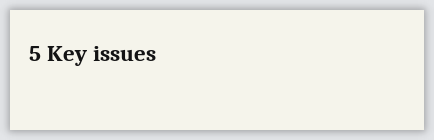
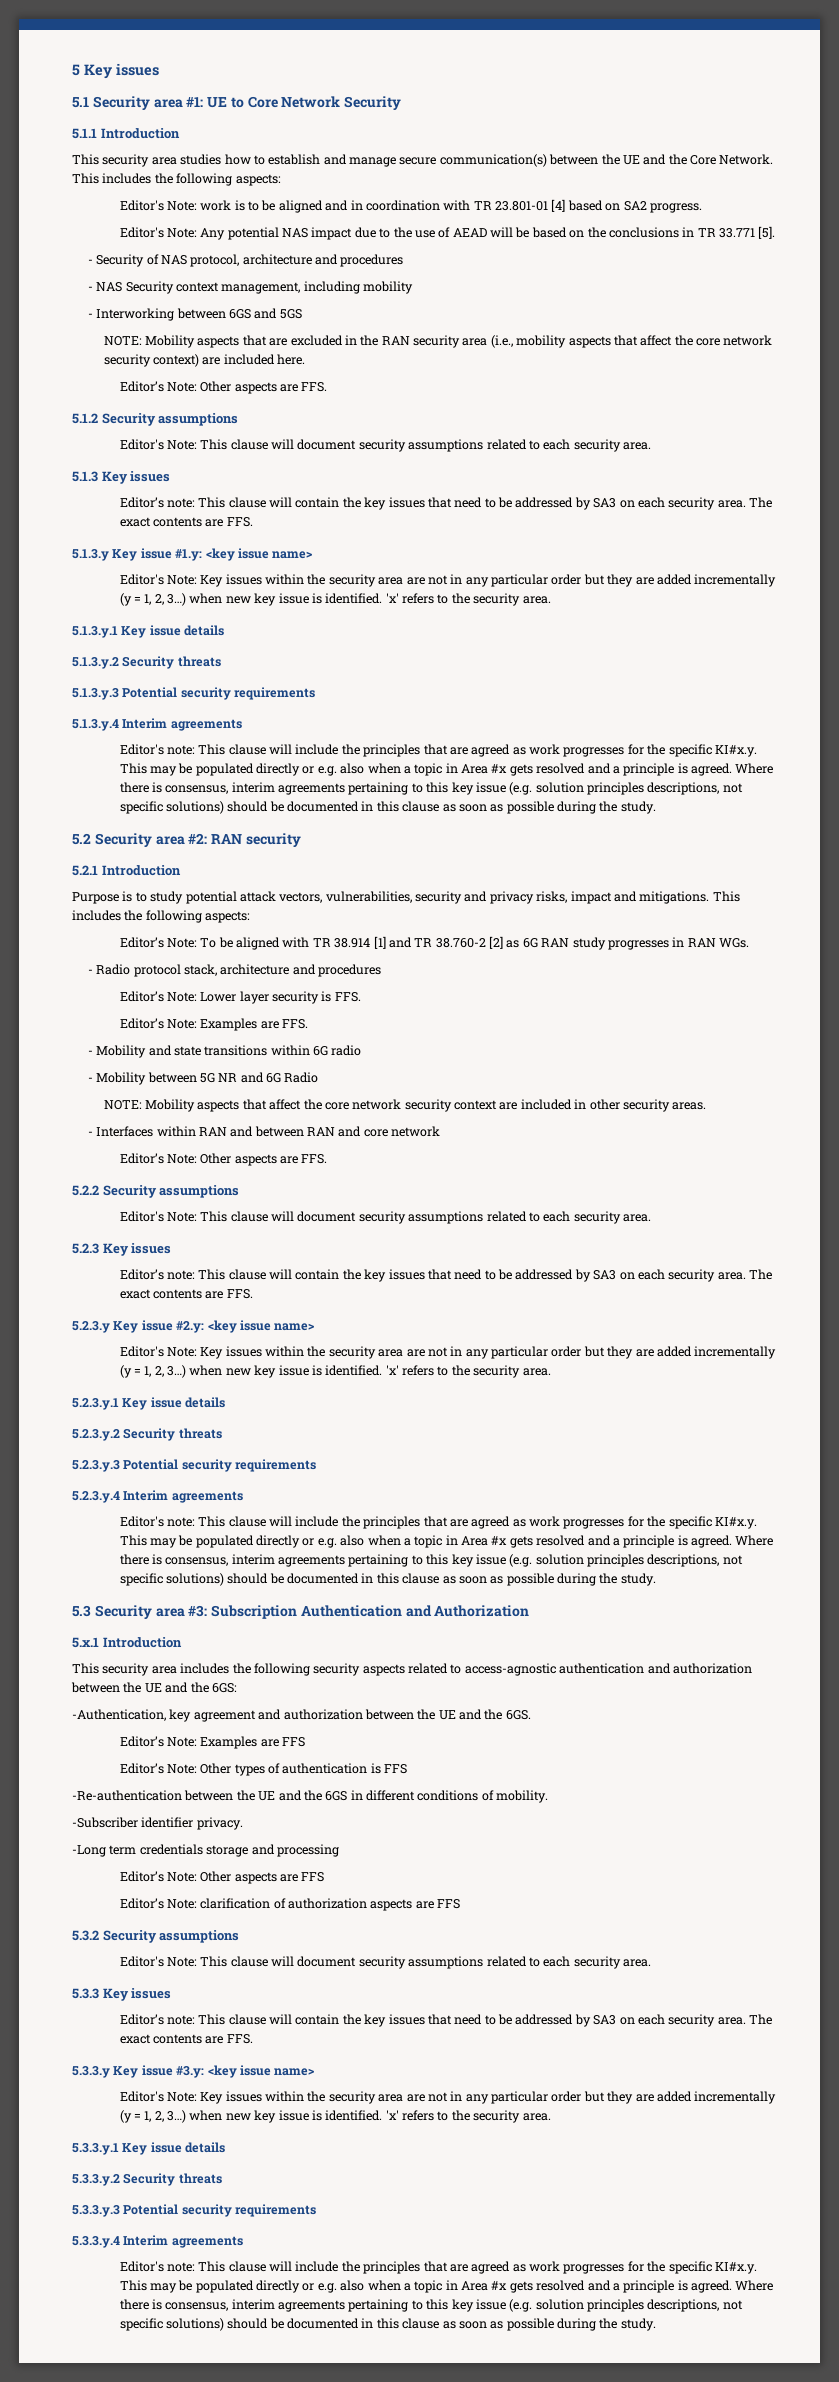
+ 5.1 Security area #1: UE to Core Network Security
+ 5.1.1 Introduction
+ This security area studies how to establish and manage secure communication(s) between the UE and the Core Network. This includes the following aspects:
+ Editor's Note: work is to be aligned and in coordination with TR 23.801-01 [4] based on SA2 progress.
+ Editor's Note: Any potential NAS impact due to the use of AEAD will be based on the conclusions in TR 33.771 [5].
+ - Security of NAS protocol, architecture and procedures
+ - NAS Security context management, including mobility
+ - Interworking between 6GS and 5GS
+ NOTE: Mobility aspects that are excluded in the RAN security area (i.e., mobility aspects that affect the core network security context) are included here.
+ Editor’s Note: Other aspects are FFS.
+ 5.1.2 Security assumptions
+ Editor's Note: This clause will document security assumptions related to each security area.
+ 5.1.3 Key issues
+ Editor’s note: This clause will contain the key issues that need to be addressed by SA3 on each security area. The exact contents are FFS.
+ 5.1.3.y Key issue #1.y: <key issue name>
+ Editor's Note: Key issues within the security area are not in any particular order but they are added incrementally (y = 1, 2, 3…) when new key issue is identified. 'x' refers to the security area.
+ 5.1.3.y.1 Key issue details
+ 5.1.3.y.2 Security threats
+ 5.1.3.y.3 Potential security requirements
+ 5.1.3.y.4 Interim agreements
+ Editor's note: This clause will include the principles that are agreed as work progresses for the specific KI#x.y. This may be populated directly or e.g. also when a topic in Area #x gets resolved and a principle is agreed. Where there is consensus, interim agreements pertaining to this key issue (e.g. solution principles descriptions, not specific solutions) should be documented in this clause as soon as possible during the study.
+ 5.2 Security area #2: RAN security
+ 5.2.1 Introduction
+ Purpose is to study potential attack vectors, vulnerabilities, security and privacy risks, impact and mitigations. This includes the following aspects:
+ Editor’s Note: To be aligned with TR 38.914 [1] and TR 38.760-2 [2] as 6G RAN study progresses in RAN WGs.
+ - Radio protocol stack, architecture and procedures
+ Editor’s Note: Lower layer security is FFS.
+ Editor’s Note: Examples are FFS.
+ - Mobility and state transitions within 6G radio
+ - Mobility between 5G NR and 6G Radio
+ NOTE: Mobility aspects that affect the core network security context are included in other security areas.
+ - Interfaces within RAN and between RAN and core network
+ Editor’s Note: Other aspects are FFS.
+ 5.2.2 Security assumptions
+ Editor's Note: This clause will document security assumptions related to each security area.
+ 5.2.3 Key issues
+ Editor’s note: This clause will contain the key issues that need to be addressed by SA3 on each security area. The exact contents are FFS.
+ 5.2.3.y Key issue #2.y: <key issue name>
+ Editor's Note: Key issues within the security area are not in any particular order but they are added incrementally (y = 1, 2, 3…) when new key issue is identified. 'x' refers to the security area.
+ 5.2.3.y.1 Key issue details
+ 5.2.3.y.2 Security threats
+ 5.2.3.y.3 Potential security requirements
+ 5.2.3.y.4 Interim agreements
+ Editor's note: This clause will include the principles that are agreed as work progresses for the specific KI#x.y. This may be populated directly or e.g. also when a topic in Area #x gets resolved and a principle is agreed. Where there is consensus, interim agreements pertaining to this key issue (e.g. solution principles descriptions, not specific solutions) should be documented in this clause as soon as possible during the study.
+ 5.3 Security area #3: Subscription Authentication and Authorization
+ 5.x.1 Introduction
+ This security area includes the following security aspects related to access-agnostic authentication and authorization between the UE and the 6GS:
+ -Authentication, key agreement and authorization between the UE and the 6GS.
+ Editor’s Note: Examples are FFS
+ Editor’s Note: Other types of authentication is FFS
+ -Re-authentication between the UE and the 6GS in different conditions of mobility.
+ -Subscriber identifier privacy.
+ -Long term credentials storage and processing
+ Editor’s Note: Other aspects are FFS
+ Editor’s Note: clarification of authorization aspects are FFS
+ 5.3.2 Security assumptions
+ Editor's Note: This clause will document security assumptions related to each security area.
+ 5.3.3 Key issues
+ Editor’s note: This clause will contain the key issues that need to be addressed by SA3 on each security area. The exact contents are FFS.
+ 5.3.3.y Key issue #3.y: <key issue name>
+ Editor's Note: Key issues within the security area are not in any particular order but they are added incrementally (y = 1, 2, 3…) when new key issue is identified. 'x' refers to the security area.
+ 5.3.3.y.1 Key issue details
+ 5.3.3.y.2 Security threats
+ 5.3.3.y.3 Potential security requirements
+ 5.3.3.y.4 Interim agreements
+ Editor's note: This clause will include the principles that are agreed as work progresses for the specific KI#x.y. This may be populated directly or e.g. also when a topic in Area #x gets resolved and a principle is agreed. Where there is consensus, interim agreements pertaining to this key issue (e.g. solution principles descriptions, not specific solutions) should be documented in this clause as soon as possible during the study.

